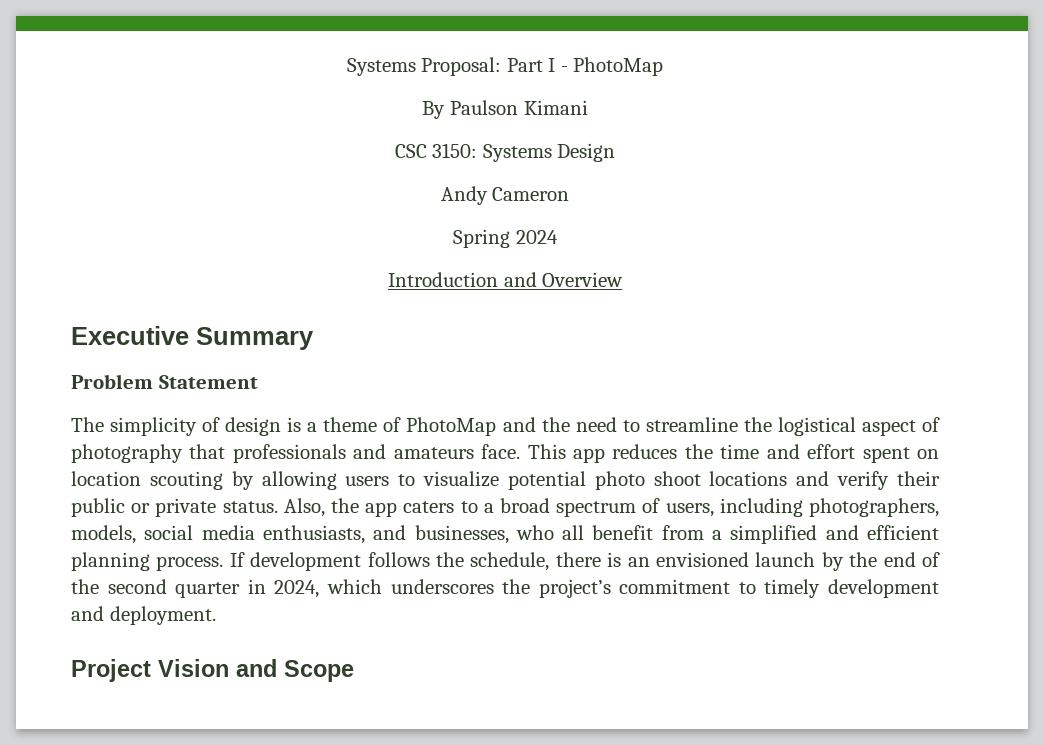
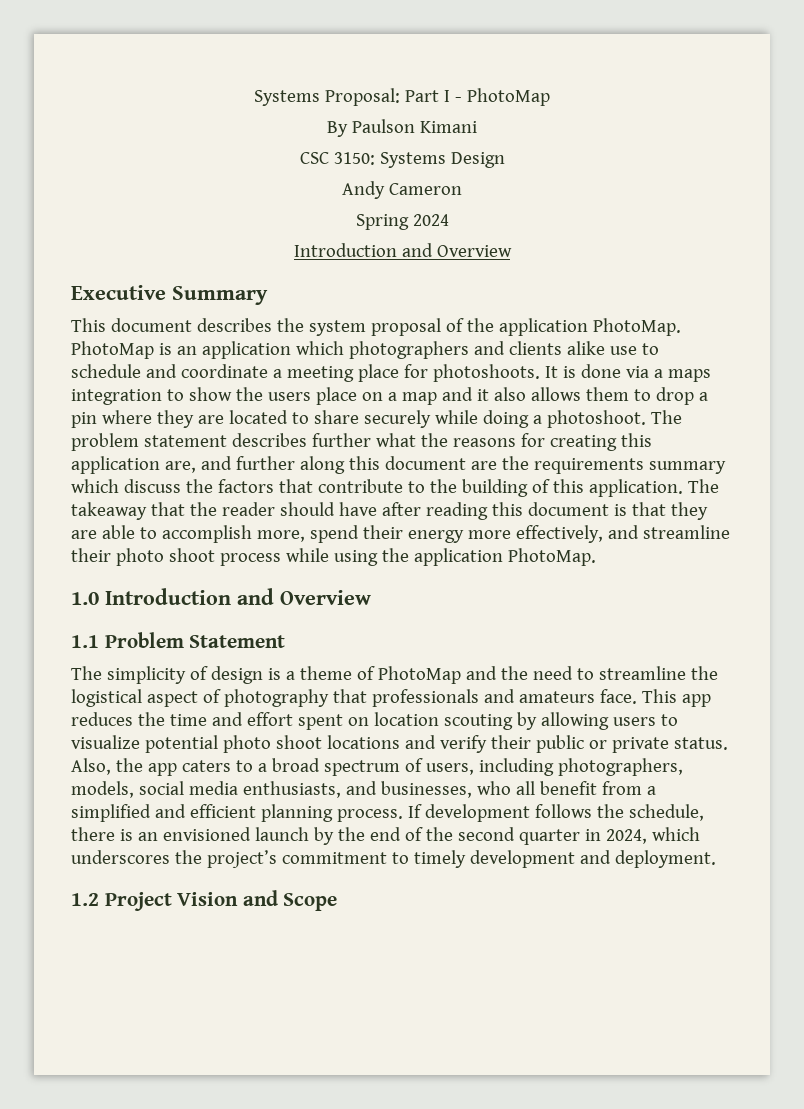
- Problem Statement
+ This document describes the system proposal of the application PhotoMap. PhotoMap is an application which photographers and clients alike use to schedule and coordinate a meeting place for photoshoots. It is done via a maps integration to show the users place on a map and it also allows them to drop a pin where they are located to share securely while doing a photoshoot. The problem statement describes further what the reasons for creating this application are, and further along this document are the requirements summary which discuss the factors that contribute to the building of this application. The takeaway that the reader should have after reading this document is that they are able to accomplish more, spend their energy more effectively, and streamline their photo shoot process while using the application PhotoMap.
+ 1.0 Introduction and Overview
+ 1.1 Problem Statement
- Project Vision and Scope
+ 1.2 Project Vision and Scope

